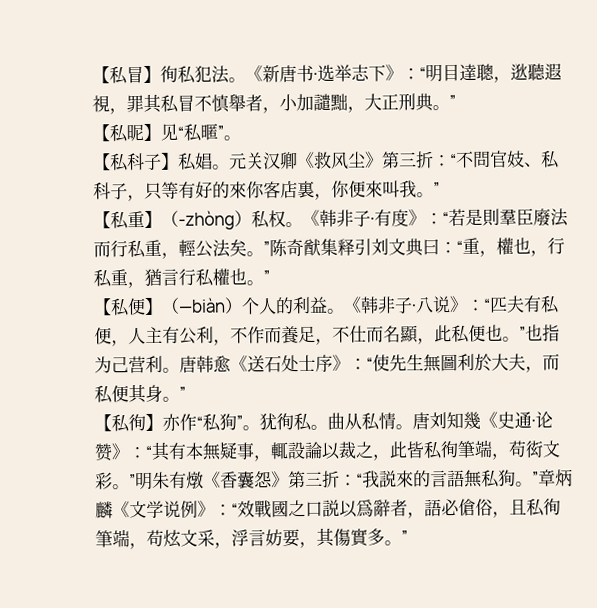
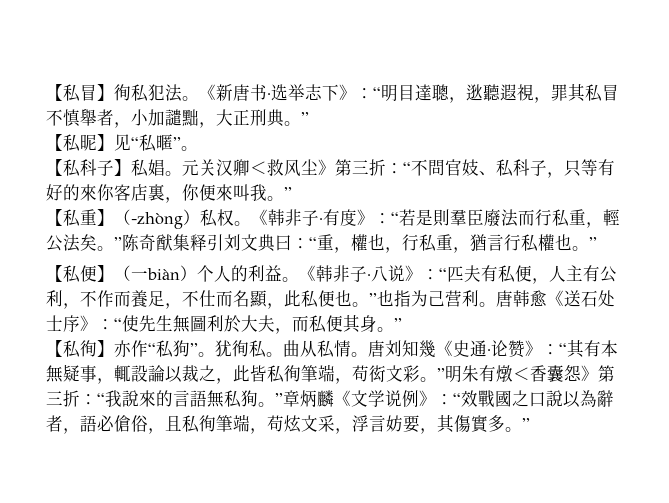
- 元关汉卿《救风尘》第三折：“不問官妓、私科子，只等有好的來你客店裏，你便來叫我。”
+ 元关汉卿＜救风尘》第三折：“不問官妓、私科子，只等有好的來你客店裏，你便來叫我。”
- 【私便】（—biàn）个人的利益。
+ 【私便】（一biàn）个人的利益。
- 【私徇】亦作“私狥”。
+ 【私徇】亦作“私狗”。
- 唐刘知幾《史通·论赞》：“其有本無疑事，輒設論以裁之，此皆私徇筆端，苟衒文彩。”明朱有燉《香囊怨》第三折：“我説來的言語無私狥。”章炳麟《文学说例》：“效戰國之口説以爲辭者，語必傖俗，且私徇筆端，苟炫文采，浮言妨要，其傷實多。”
+ 唐刘知幾《史通·论赞》：“其有本無疑事，輒設論以裁之，此皆私徇筆端，苟衒文彩。”明朱有燉＜香囊怨》第三折：“我說來的言語無私狥。”章炳麟《文学说例》：“效戰國之口說以為辭者，語必傖俗，且私徇筆端，苟炫文采，浮言妨要，其傷實多。”

